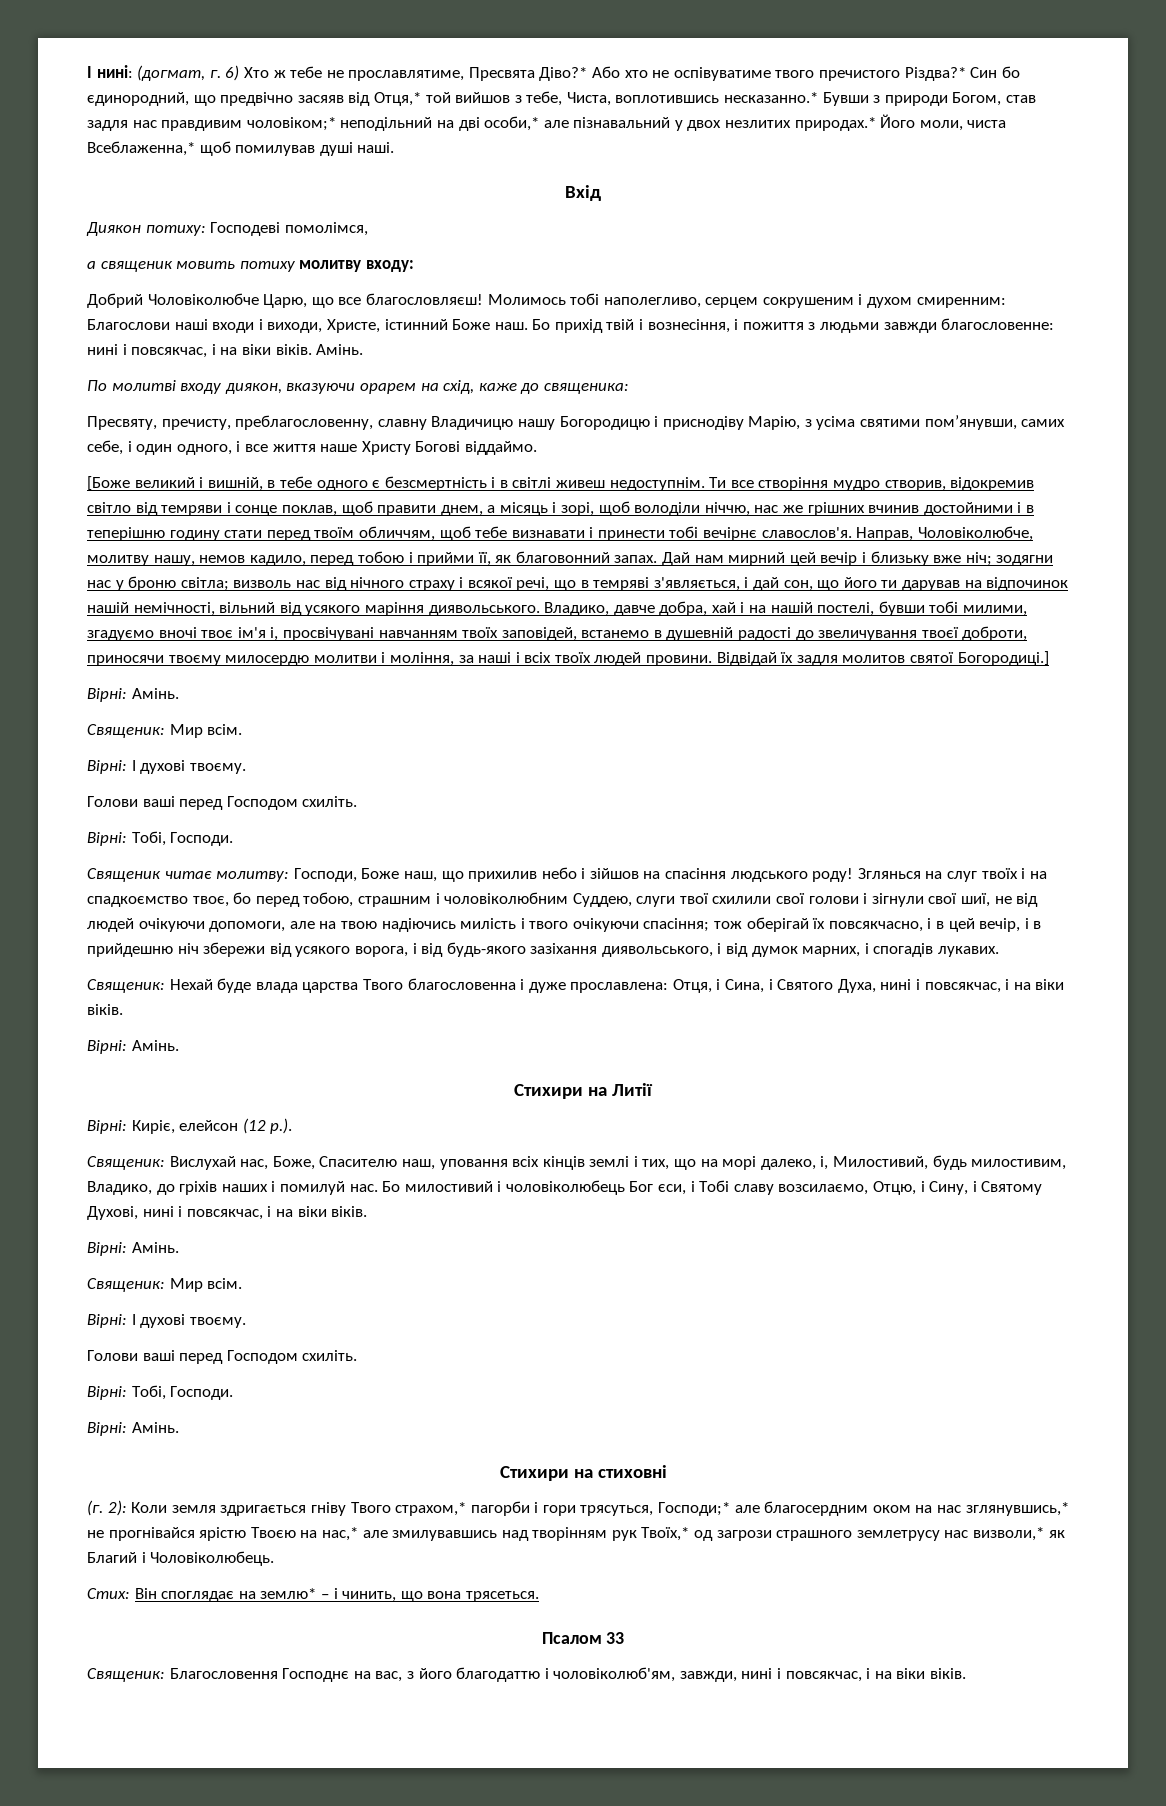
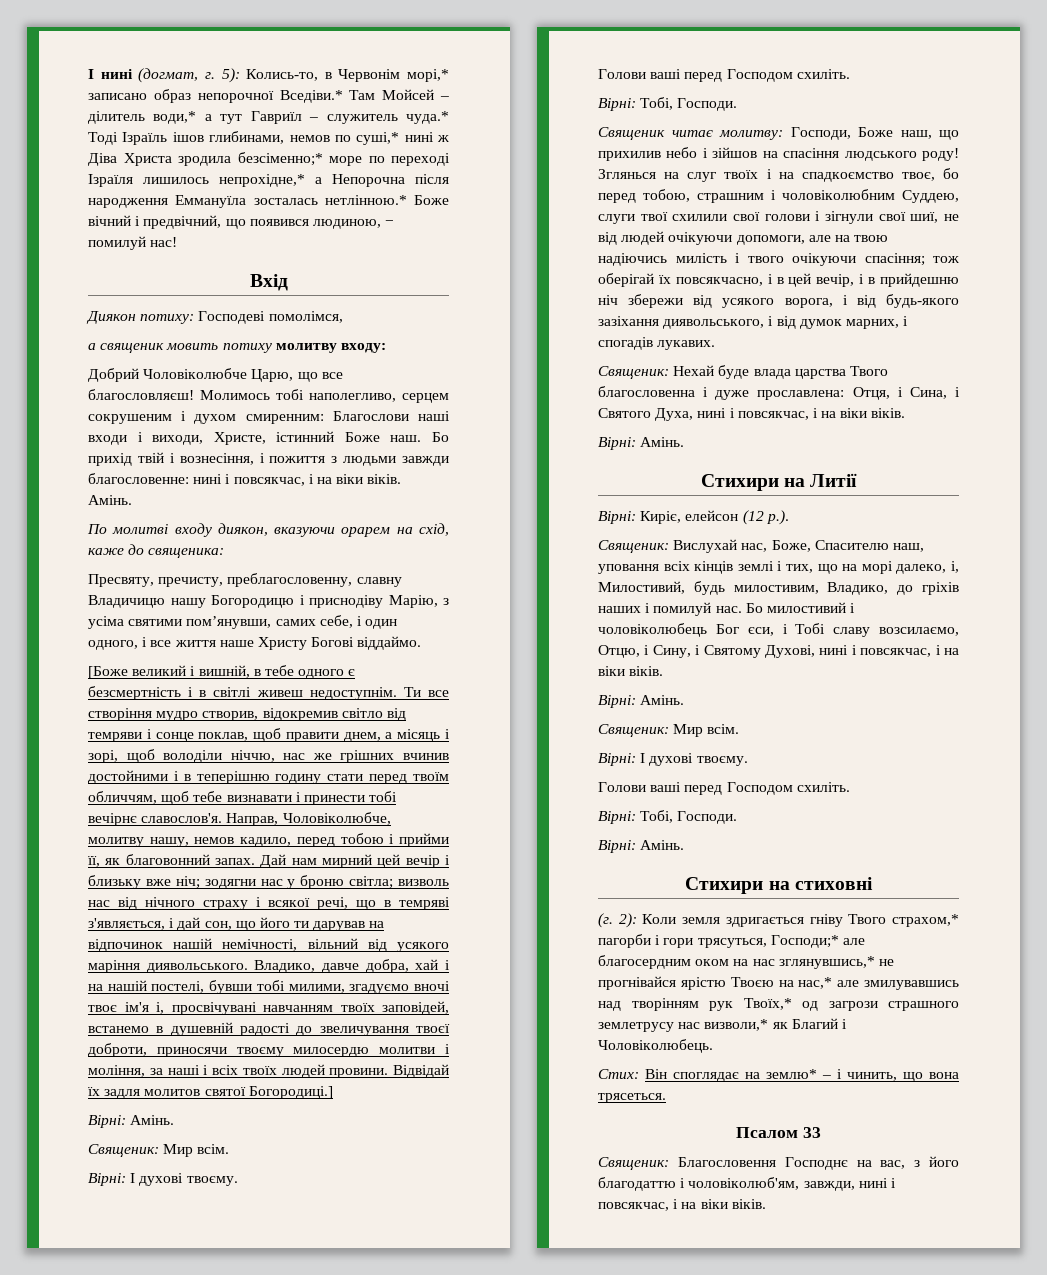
- І нині: (догмат, г. 6) Хто ж тебе не прославлятиме, Пресвята Діво?* Або хто не оспівуватиме твого пречистого Різдва?* Син бо єдинородний, що предвічно засяяв від Отця,* той вийшов з тебе, Чиста, воплотившись несказанно.* Бувши з природи Богом, став задля нас правдивим чоловіком;* неподільний на дві особи,* але пізнавальний у двох незлитих природах.* Його моли, чиста Всеблаженна,* щоб помилував душі наші.
+ І нині (догмат, г. 5): Колись-то, в Червонім морі,* записано образ непорочної Вседіви.* Там Мойсей – ділитель води,* а тут Гавриїл – служитель чуда.* Тоді Ізраїль ішов глибинами, немов по суші,* нині ж Діва Христа зродила безсіменно;* море по переході Ізраїля лишилось непрохідне,* а Непорочна після народження Еммануїла зосталась нетлінною.* Боже вічний і предвічний, що появився людиною, − помилуй нас!

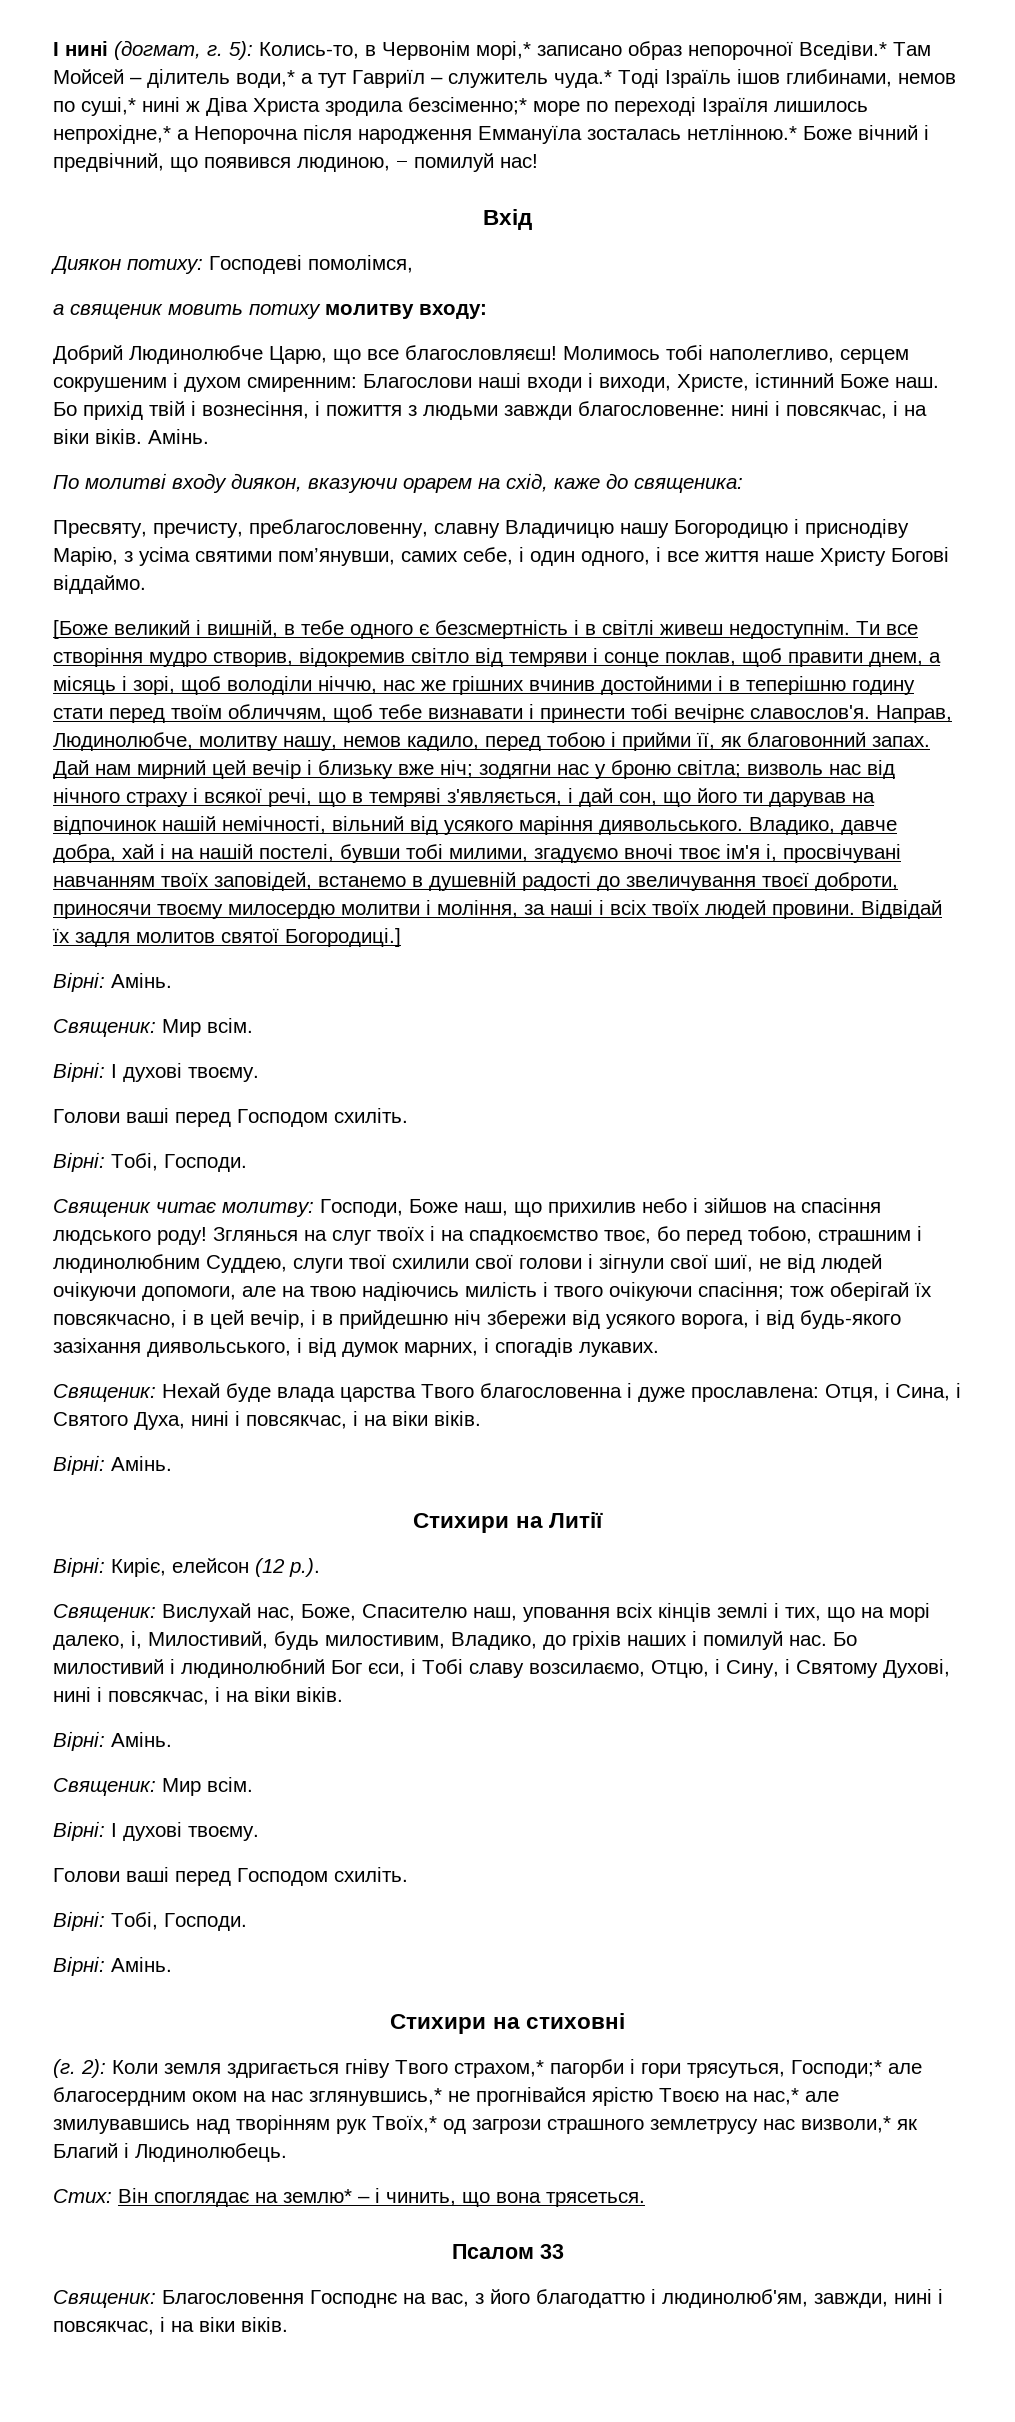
- Добрий Чоловіколюбче Царю, що все благословляєш!
+ Добрий Людинолюбче Царю, що все благословляєш!
- Направ, Чоловіколюбче, молитву нашу, немов кадило, перед тобою і прийми її, як благовонний запах.
+ Направ, Людинолюбче, молитву нашу, немов кадило, перед тобою і прийми її, як благовонний запах.
- Зглянься на слуг твоїх і на спадкоємство твоє, бо перед тобою, страшним і чоловіколюбним Суддею, слуги твої схилили свої голови і зігнули свої шиї, не від людей очікуючи допомоги, але на твою надіючись милість і твого очікуючи спасіння;
+ Зглянься на слуг твоїх і на спадкоємство твоє, бо перед тобою, страшним і людинолюбним Суддею, слуги твої схилили свої голови і зігнули свої шиї, не від людей очікуючи допомоги, але на твою надіючись милість і твого очікуючи спасіння;
- Бо милостивий і чоловіколюбець Бог єси, і Тобі славу возсилаємо, Отцю, і Сину, і Святому Духові, нині і повсякчас, і на віки віків.
+ Бо милостивий і людинолюбний Бог єси, і Тобі славу возсилаємо, Отцю, і Сину, і Святому Духові, нині і повсякчас, і на віки віків.
- (г. 2): Коли земля здригається гніву Твого страхом,* пагорби і гори трясуться, Господи;* але благосердним оком на нас зглянувшись,* не прогнівайся ярістю Твоєю на нас,* але змилувавшись над творінням рук Твоїх,* од загрози страшного землетрусу нас визволи,* як Благий і Чоловіколюбець.
+ (г. 2): Коли земля здригається гніву Твого страхом,* пагорби і гори трясуться, Господи;* але благосердним оком на нас зглянувшись,* не прогнівайся ярістю Твоєю на нас,* але змилувавшись над творінням рук Твоїх,* од загрози страшного землетрусу нас визволи,* як Благий і Людинолюбець.
- Священик: Благословення Господнє на вас, з його благодаттю і чоловіколюб'ям, завжди, нині і повсякчас, і на віки віків.
+ Священик: Благословення Господнє на вас, з його благодаттю і людинолюб'ям, завжди, нині і повсякчас, і на віки віків.

